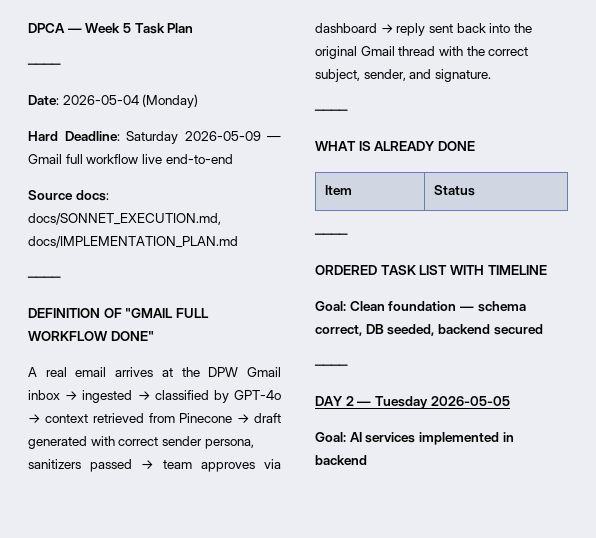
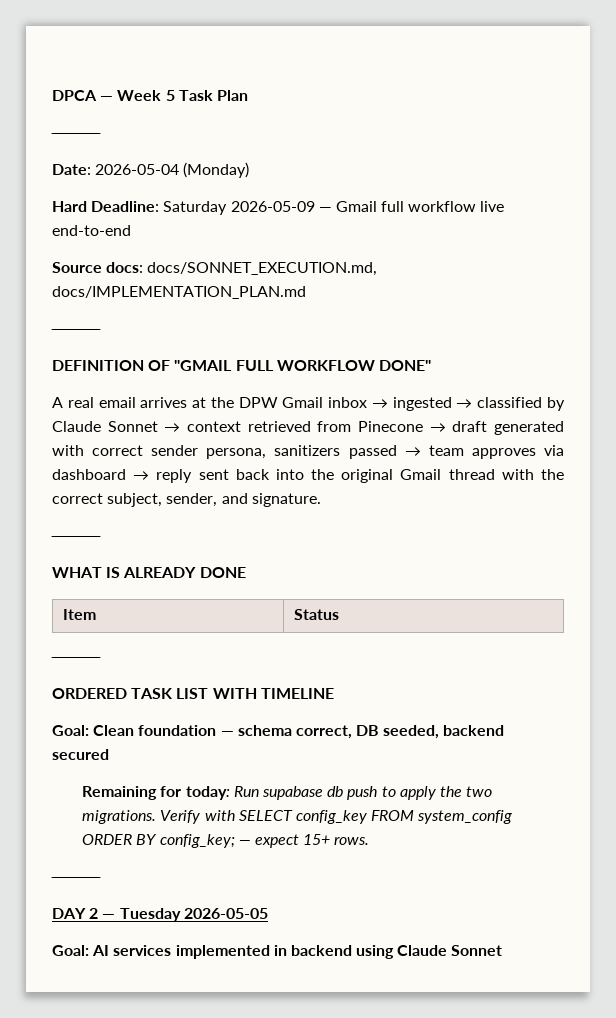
- A real email arrives at the DPW Gmail inbox → ingested → classified by GPT-4o → context retrieved from Pinecone → draft generated with correct sender persona, sanitizers passed → team approves via dashboard → reply sent back into the original Gmail thread with the correct subject, sender, and signature.
+ A real email arrives at the DPW Gmail inbox → ingested → classified by Claude Sonnet → context retrieved from Pinecone → draft generated with correct sender persona, sanitizers passed → team approves via dashboard → reply sent back into the original Gmail thread with the correct subject, sender, and signature.
+ Remaining for today: Run supabase db push to apply the two migrations. Verify with SELECT config_key FROM system_config ORDER BY config_key; — expect 15+ rows.
- Goal: AI services implemented in backend
+ Goal: AI services implemented in backend using Claude Sonnet

